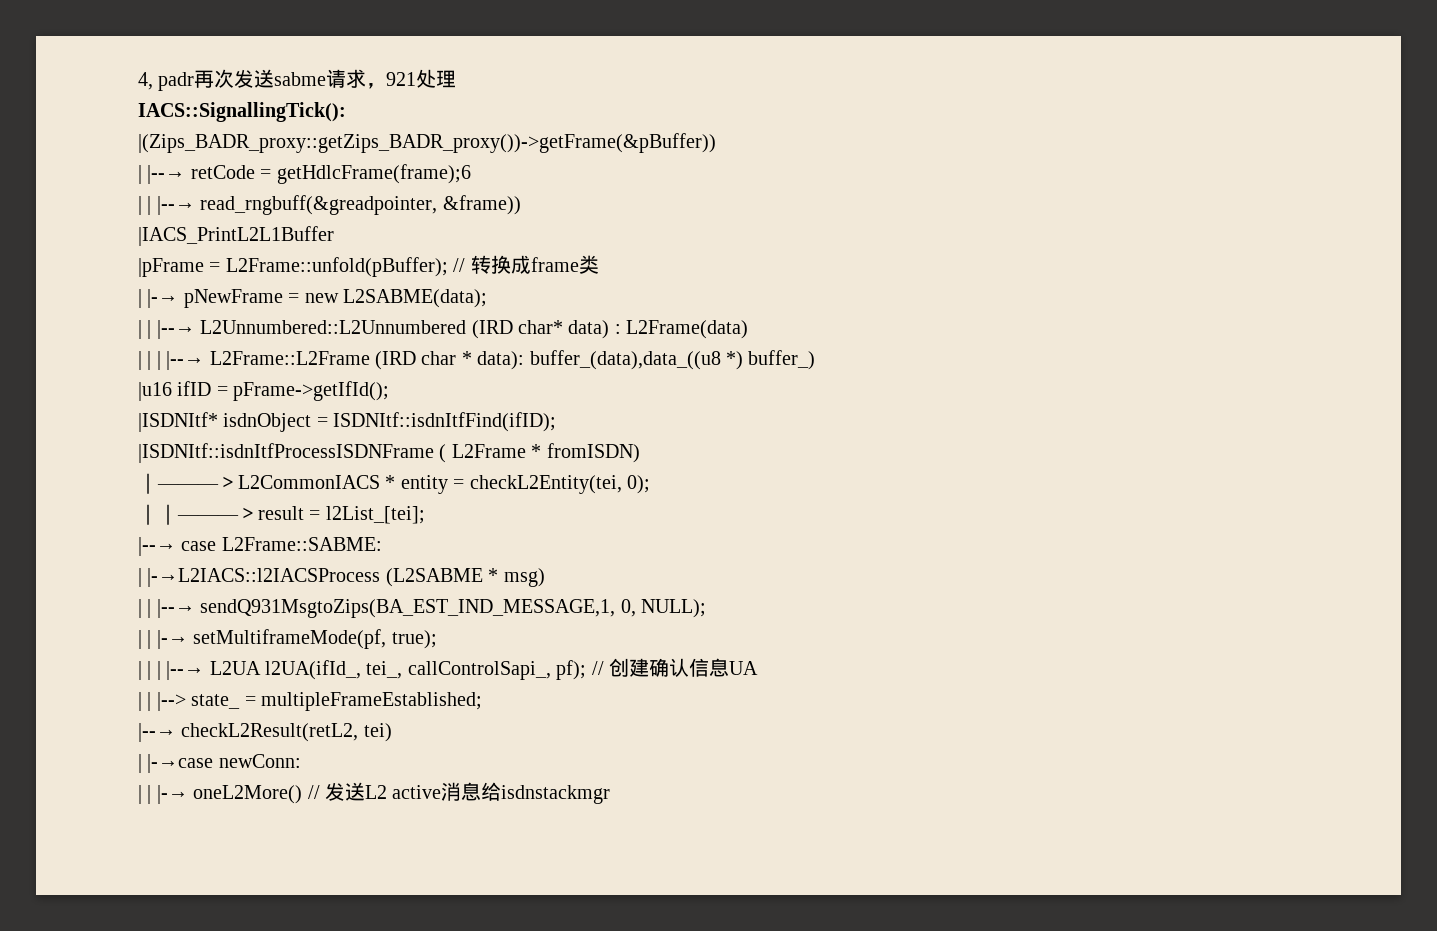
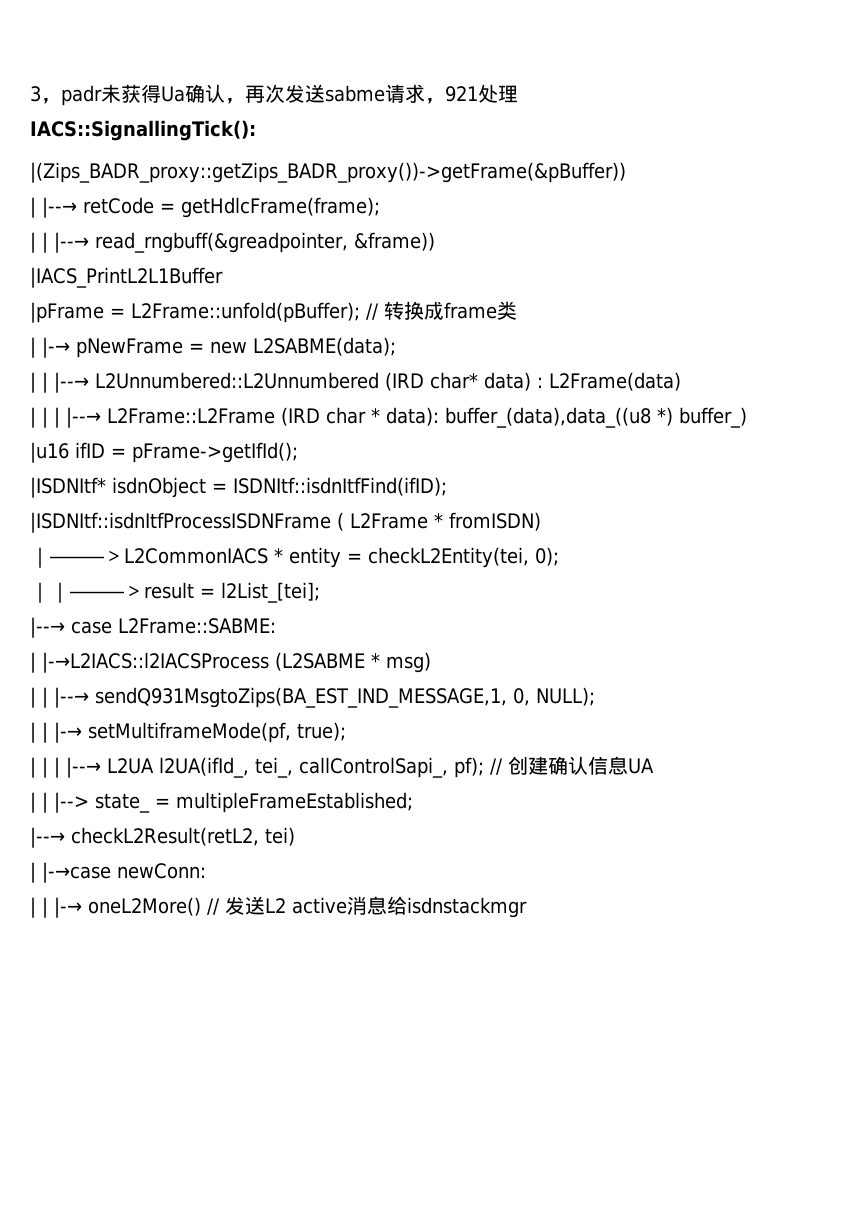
- 4, padr再次发送sabme请求，921处理
+ 3，padr未获得Ua确认，再次发送sabme请求，921处理
- | |--→ retCode = getHdlcFrame(frame);6
+ | |--→ retCode = getHdlcFrame(frame);

